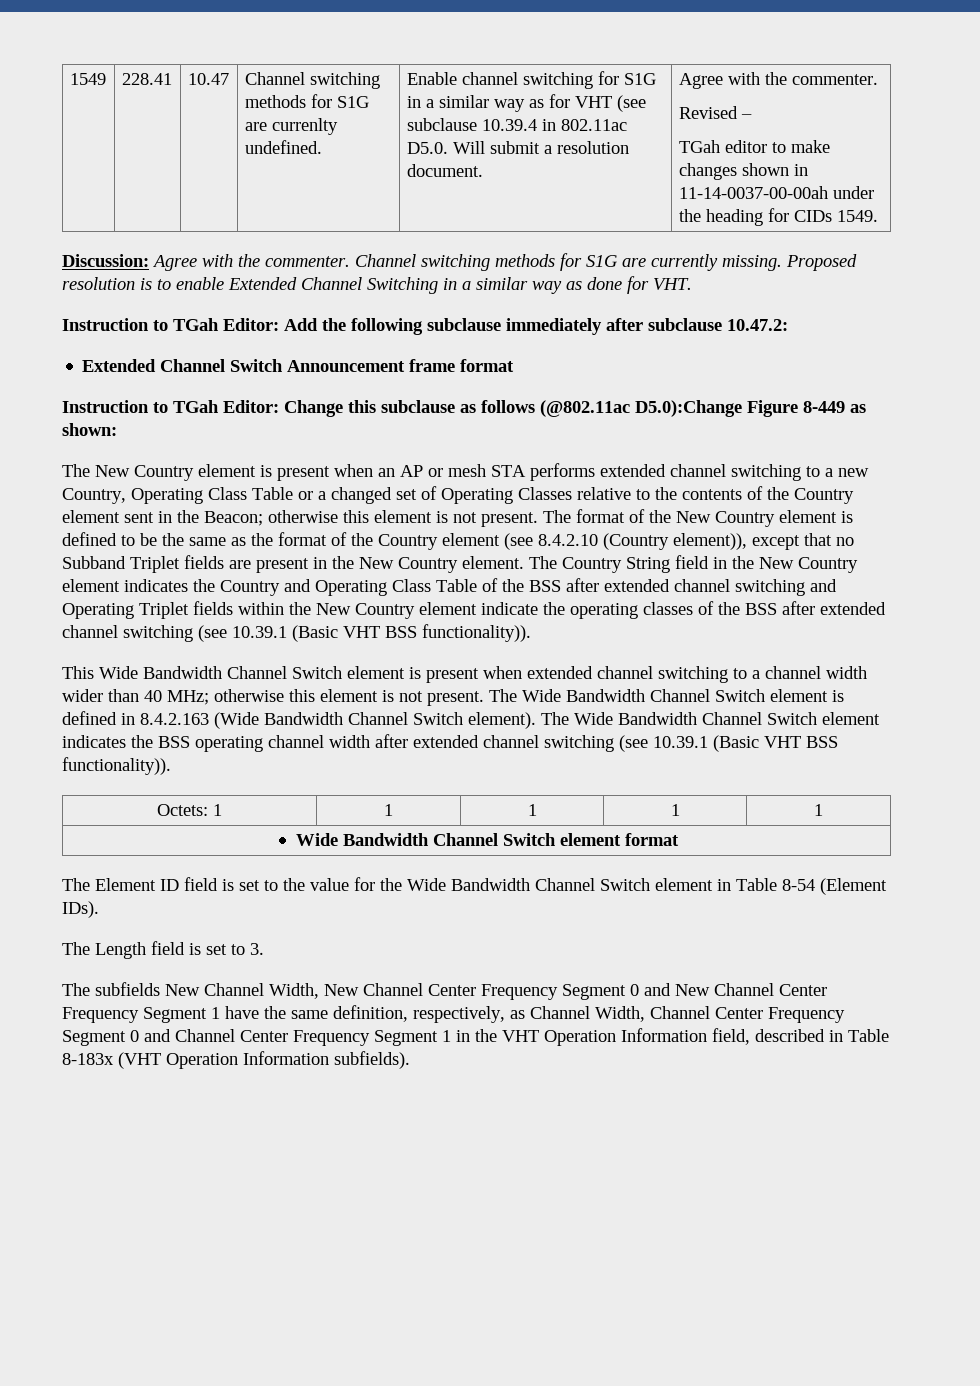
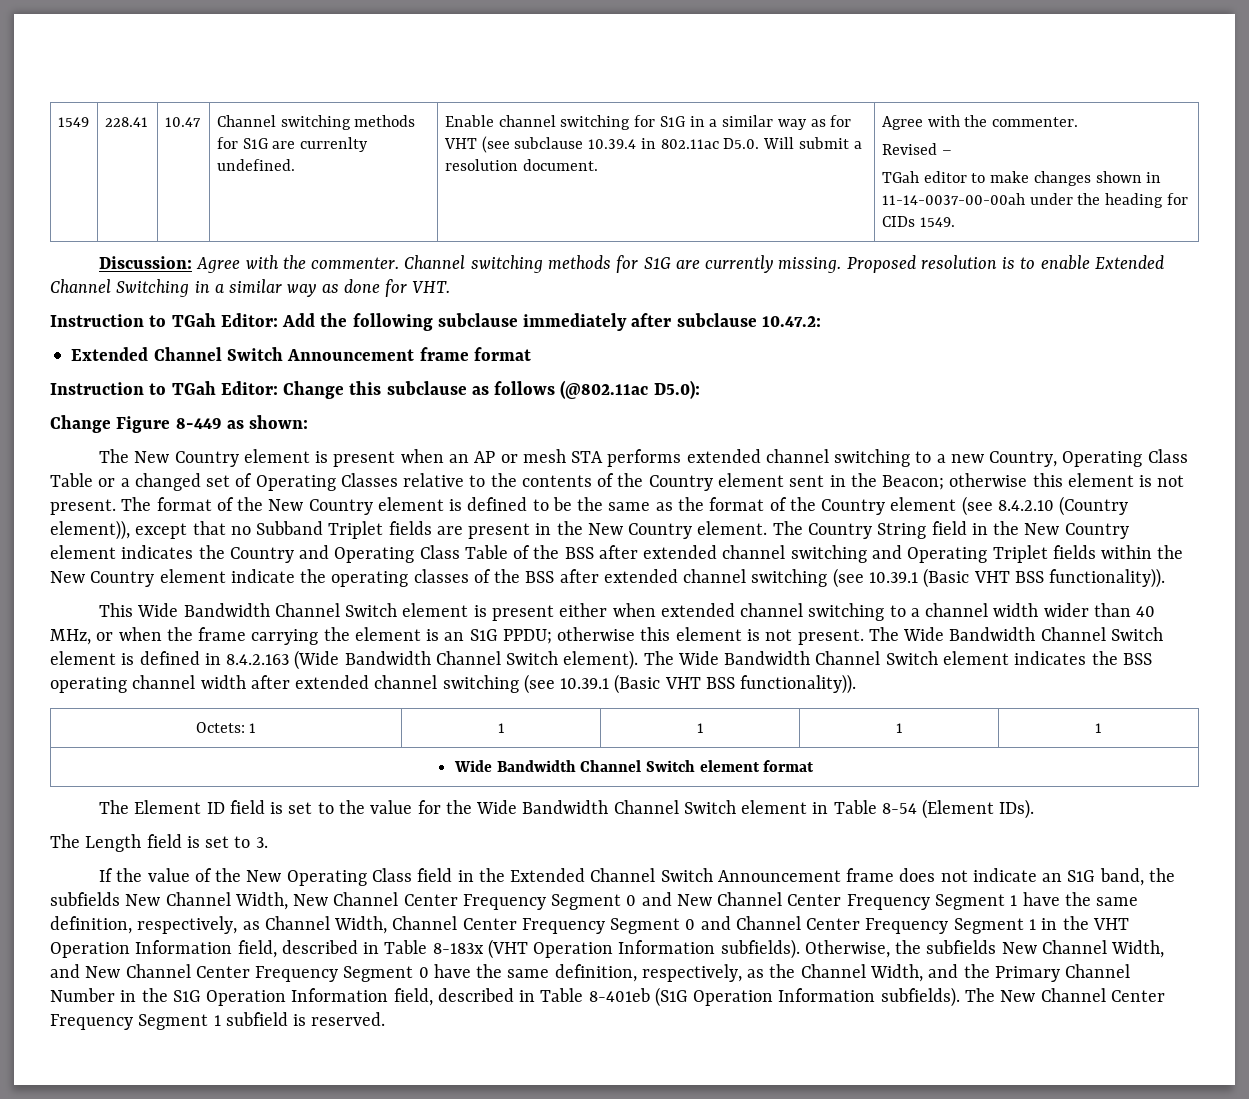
- Instruction to TGah Editor: Change this subclause as follows (@802.11ac D5.0):Change Figure 8-449 as shown:
+ Instruction to TGah Editor: Change this subclause as follows (@802.11ac D5.0):
+ Change Figure 8-449 as shown:
- This Wide Bandwidth Channel Switch element is present when extended channel switching to a channel width wider than 40 MHz; otherwise this element is not present.
+ This Wide Bandwidth Channel Switch element is present either when extended channel switching to a channel width wider than 40 MHz, or when the frame carrying the element is an S1G PPDU; otherwise this element is not present.
- The subfields New Channel Width, New Channel Center Frequency Segment 0 and New Channel Center Frequency Segment 1 have the same definition, respectively, as Channel Width, Channel Center Frequency Segment 0 and Channel Center Frequency Segment 1 in the VHT Operation Information field, described in Table 8-183x (VHT Operation Information subfields).
+ If the value of the New Operating Class field in the Extended Channel Switch Announcement frame does not indicate an S1G band, the subfields New Channel Width, New Channel Center Frequency Segment 0 and New Channel Center Frequency Segment 1 have the same definition, respectively, as Channel Width, Channel Center Frequency Segment 0 and Channel Center Frequency Segment 1 in the VHT Operation Information field, described in Table 8-183x (VHT Operation Information subfields).
+ Otherwise, the subfields New Channel Width, and New Channel Center Frequency Segment 0 have the same definition, respectively, as the Channel Width, and the Primary Channel Number in the S1G Operation Information field, described in Table 8-401eb (S1G Operation Information subfields). The New Channel Center Frequency Segment 1 subfield is reserved.

